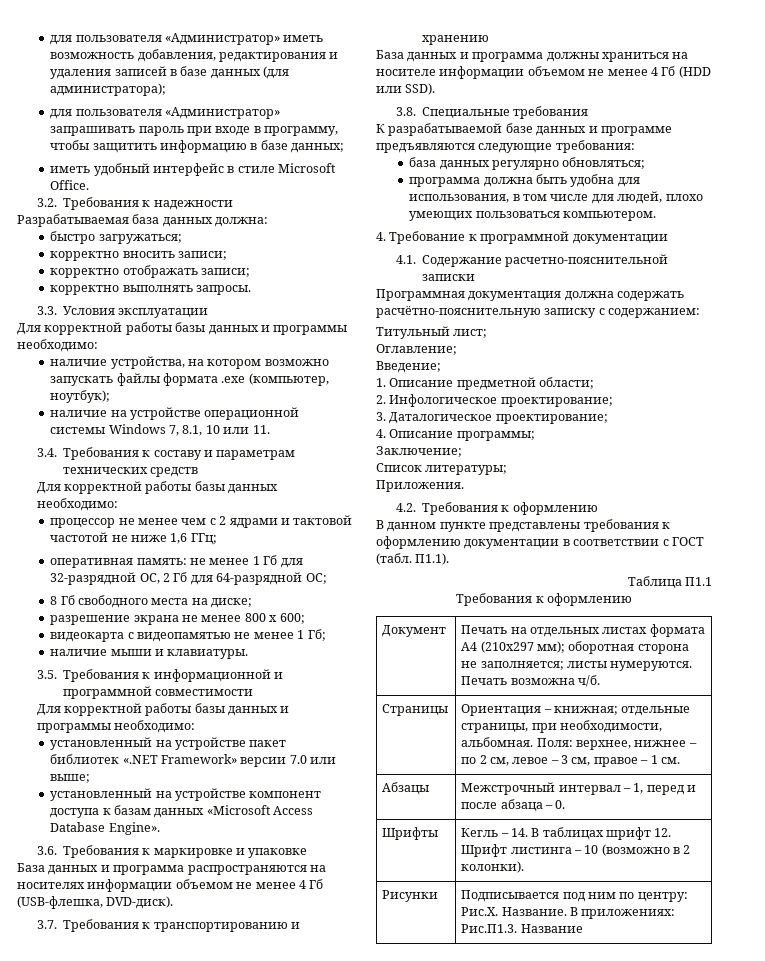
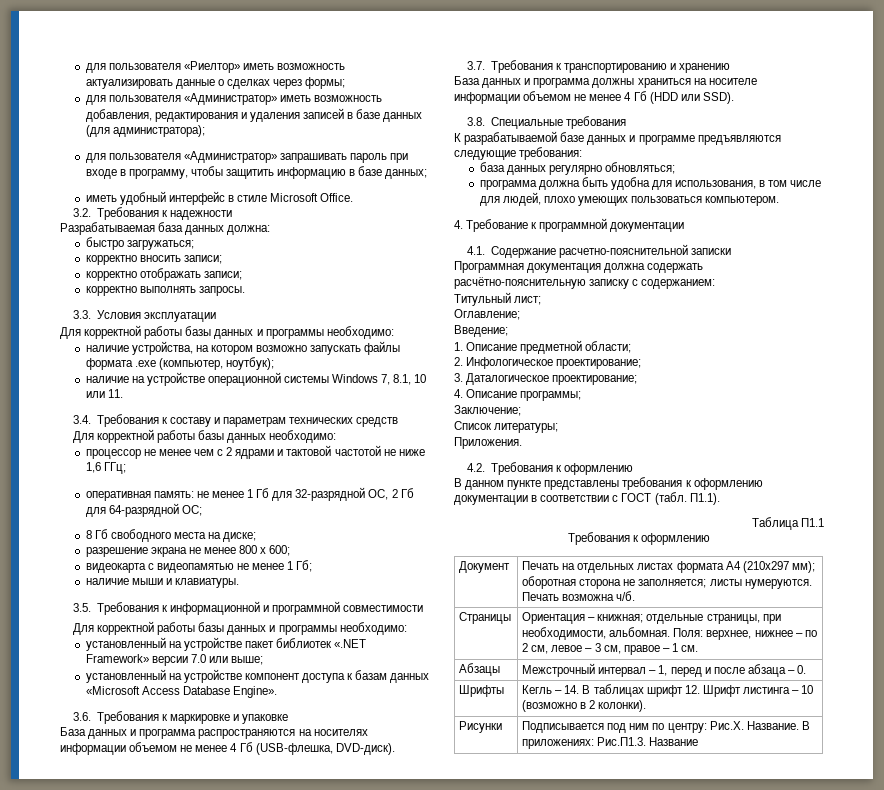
+ для пользователя «Риелтор» иметь возможность актуализировать данные о сделках через формы;

